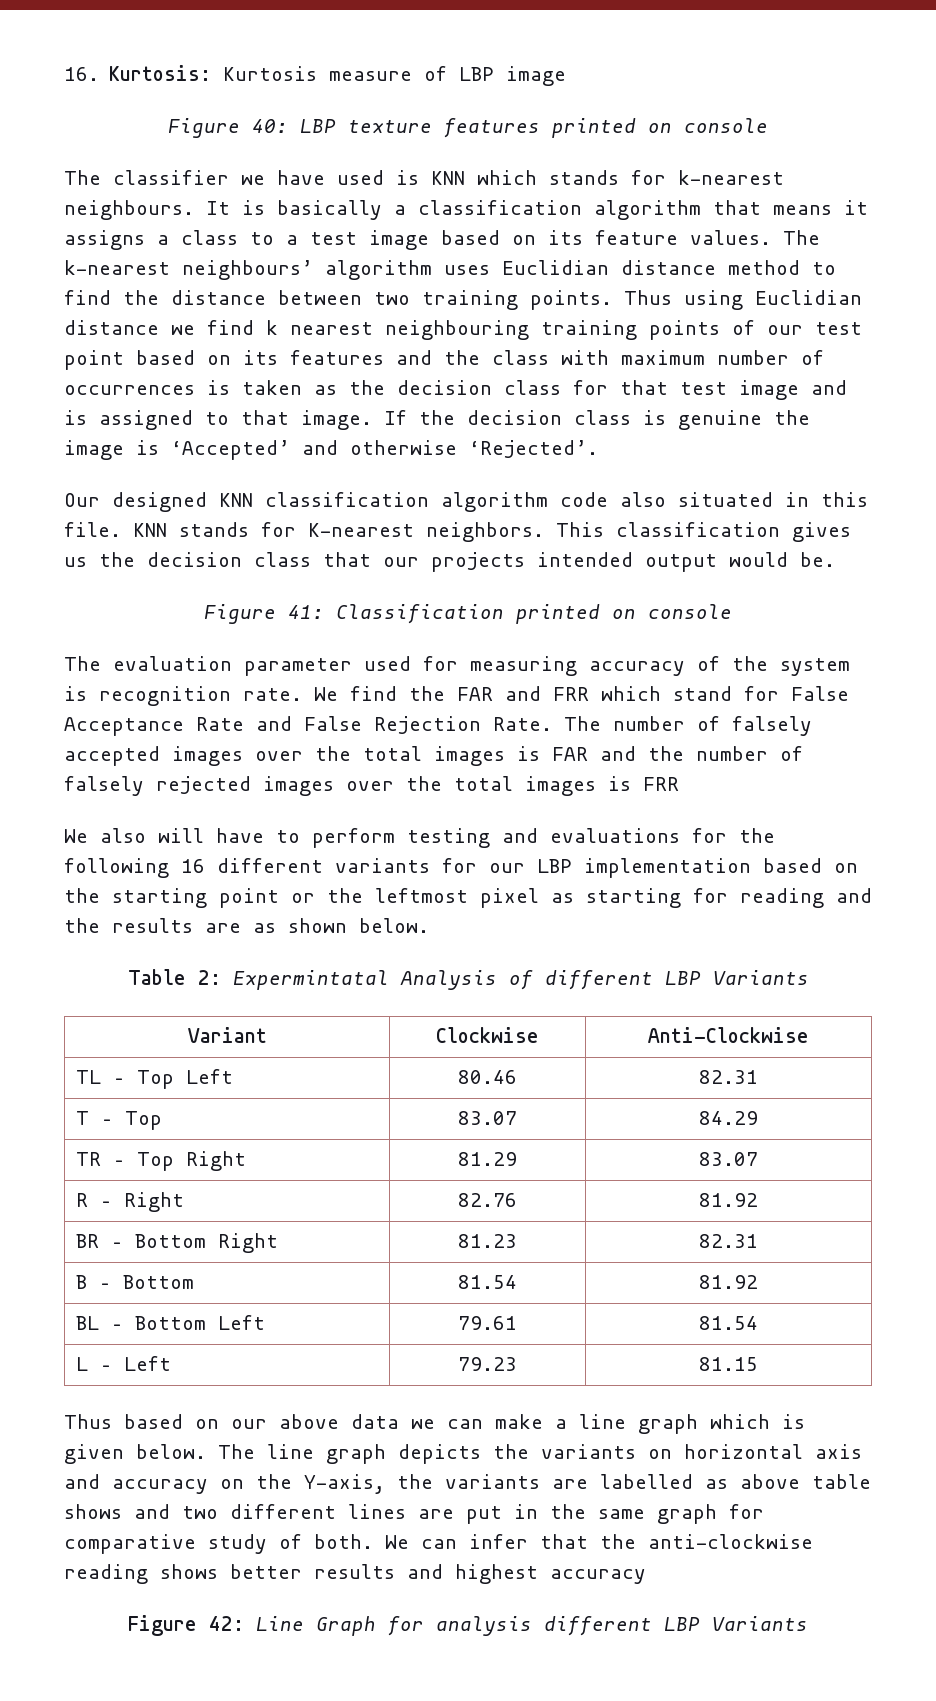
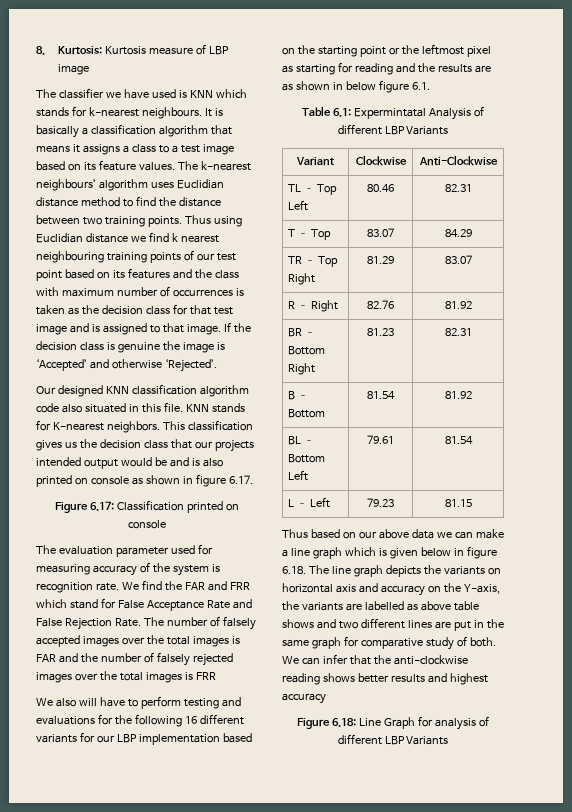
- 16. Kurtosis: Kurtosis measure of LBP image
+ 8. Kurtosis: Kurtosis measure of LBP image
- Figure 40: LBP texture features printed on console
- This classification gives us the decision class that our projects intended output would be.
- Figure 41: Classification printed on console
+ This classification gives us the decision class that our projects intended output would be and is also printed on console as shown in figure 6.17.
+ Figure 6.17: Classification printed on console
- We also will have to perform testing and evaluations for the following 16 different variants for our LBP implementation based on the starting point or the leftmost pixel as starting for reading and the results are as shown below.
+ We also will have to perform testing and evaluations for the following 16 different variants for our LBP implementation based on the starting point or the leftmost pixel as starting for reading and the results are as shown in below figure 6.1.
- Table 2: Expermintatal Analysis of different LBP Variants
+ Table 6.1: Expermintatal Analysis of different LBP Variants
- Thus based on our above data we can make a line graph which is given below. The line graph depicts the variants on horizontal axis and accuracy on the Y-axis, the variants are labelled as above table shows and two different lines are put in the same graph for comparative study of both.
+ Thus based on our above data we can make a line graph which is given below in figure 6.18. The line graph depicts the variants on horizontal axis and accuracy on the Y-axis, the variants are labelled as above table shows and two different lines are put in the same graph for comparative study of both.
- Figure 42: Line Graph for analysis different LBP Variants
+ Figure 6.18: Line Graph for analysis of different LBP Variants

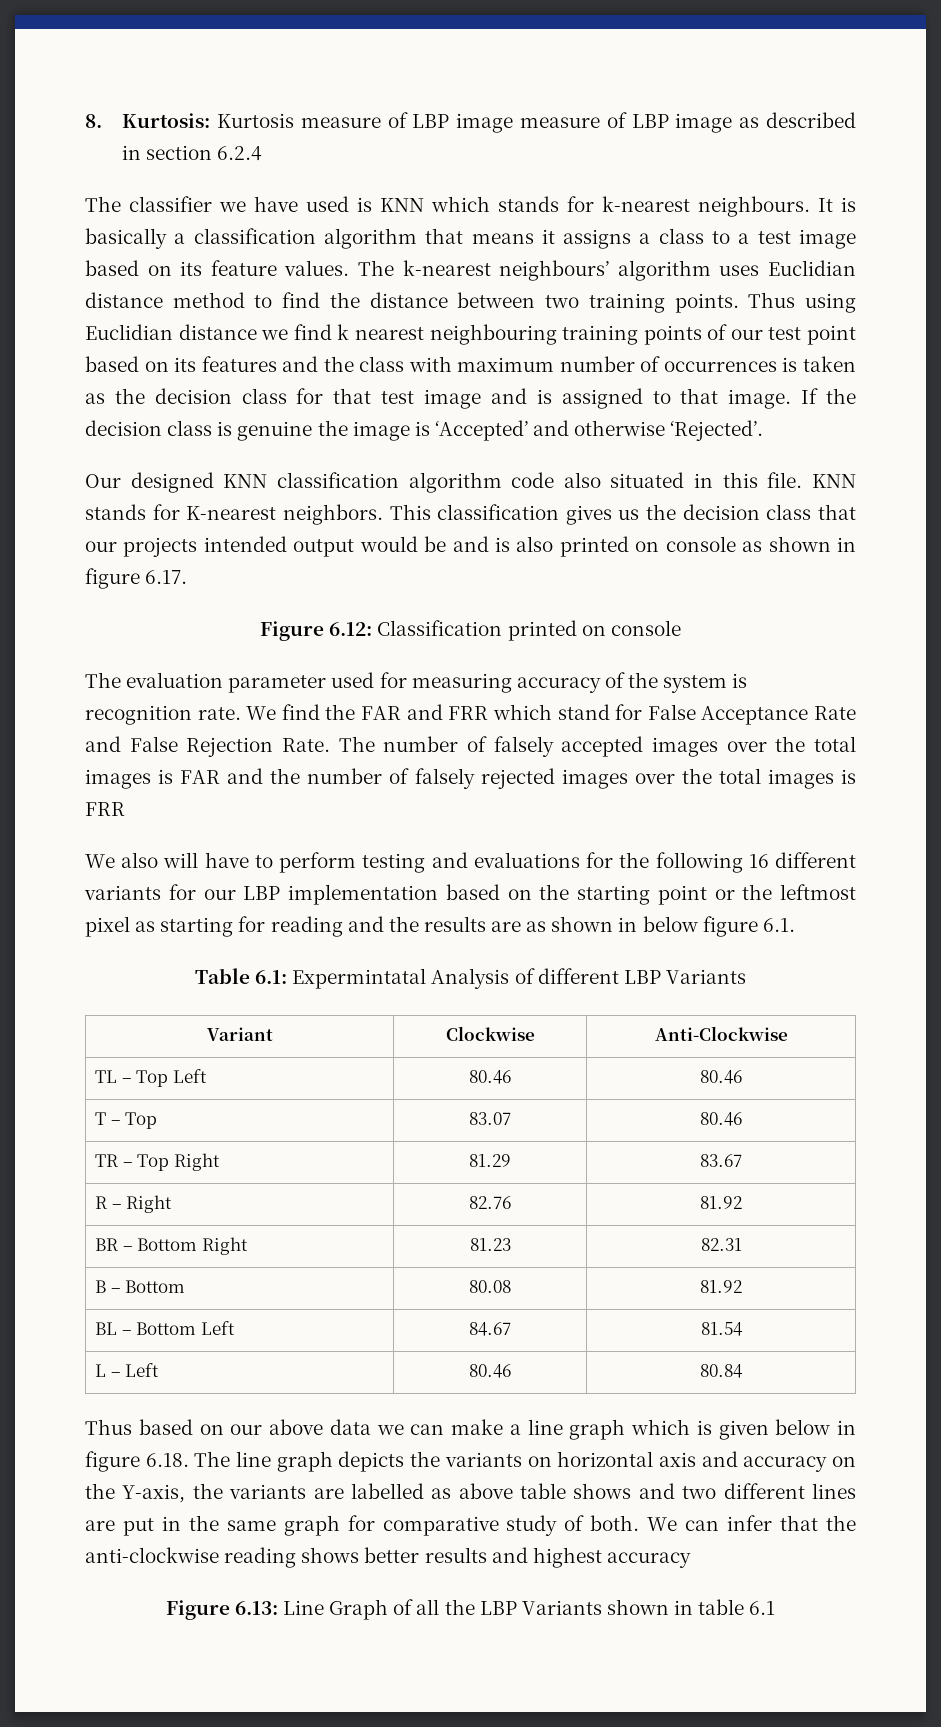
- 8. Kurtosis: Kurtosis measure of LBP image
+ 8. Kurtosis: Kurtosis measure of LBP image measure of LBP image as described in section 6.2.4
- Figure 6.17: Classification printed on console
+ Figure 6.12: Classification printed on console
- TL – Top Left | 80.46 | 82.31
+ TL – Top Left | 80.46 | 80.46
- T – Top | 83.07 | 84.29
+ T – Top | 83.07 | 80.46
- TR – Top Right | 81.29 | 83.07
+ TR – Top Right | 81.29 | 83.67
- B – Bottom | 81.54 | 81.92
+ B – Bottom | 80.08 | 81.92
- BL – Bottom Left | 79.61 | 81.54
+ BL – Bottom Left | 84.67 | 81.54
- L – Left | 79.23 | 81.15
+ L – Left | 80.46 | 80.84
- Figure 6.18: Line Graph for analysis of different LBP Variants
+ Figure 6.13: Line Graph of all the LBP Variants shown in table 6.1

